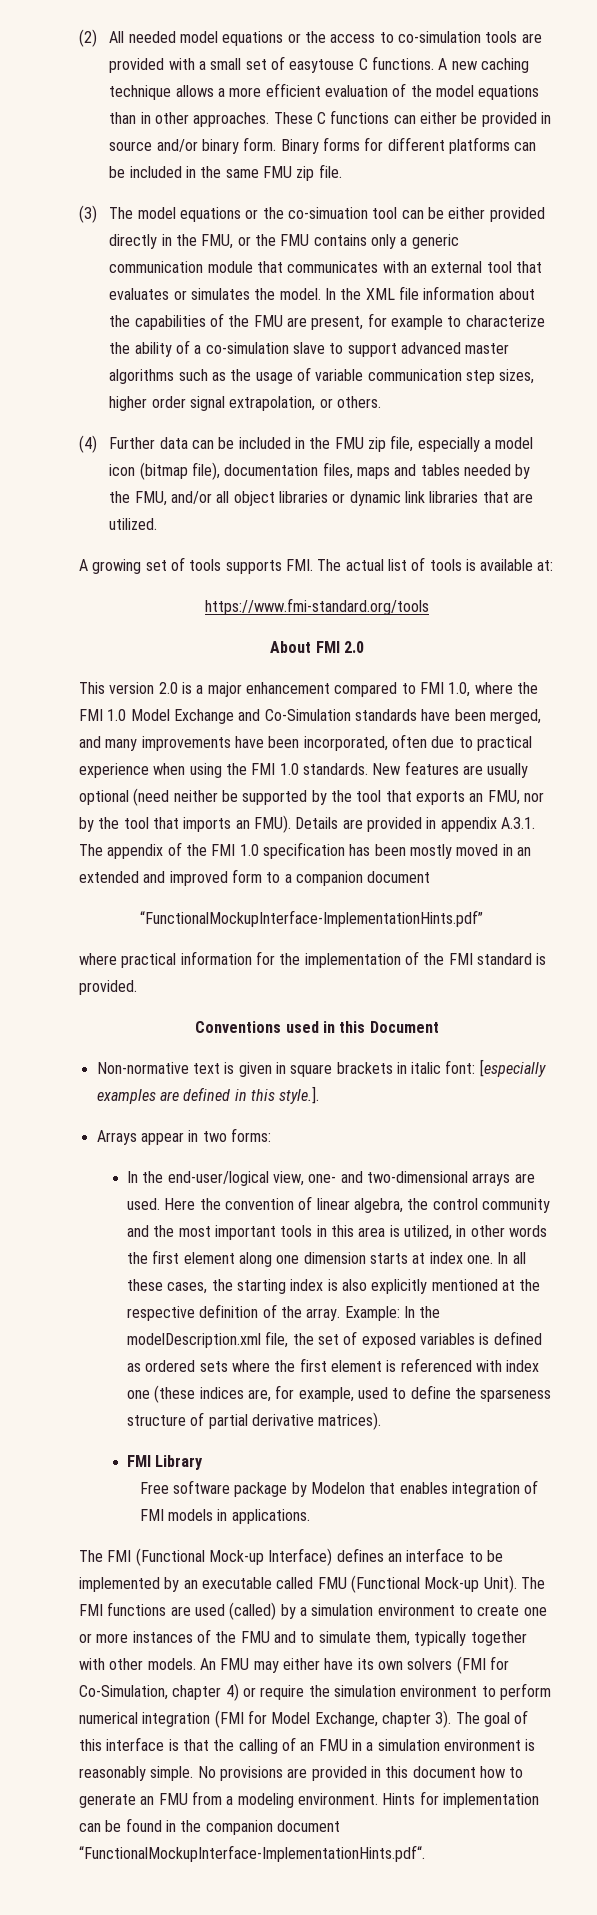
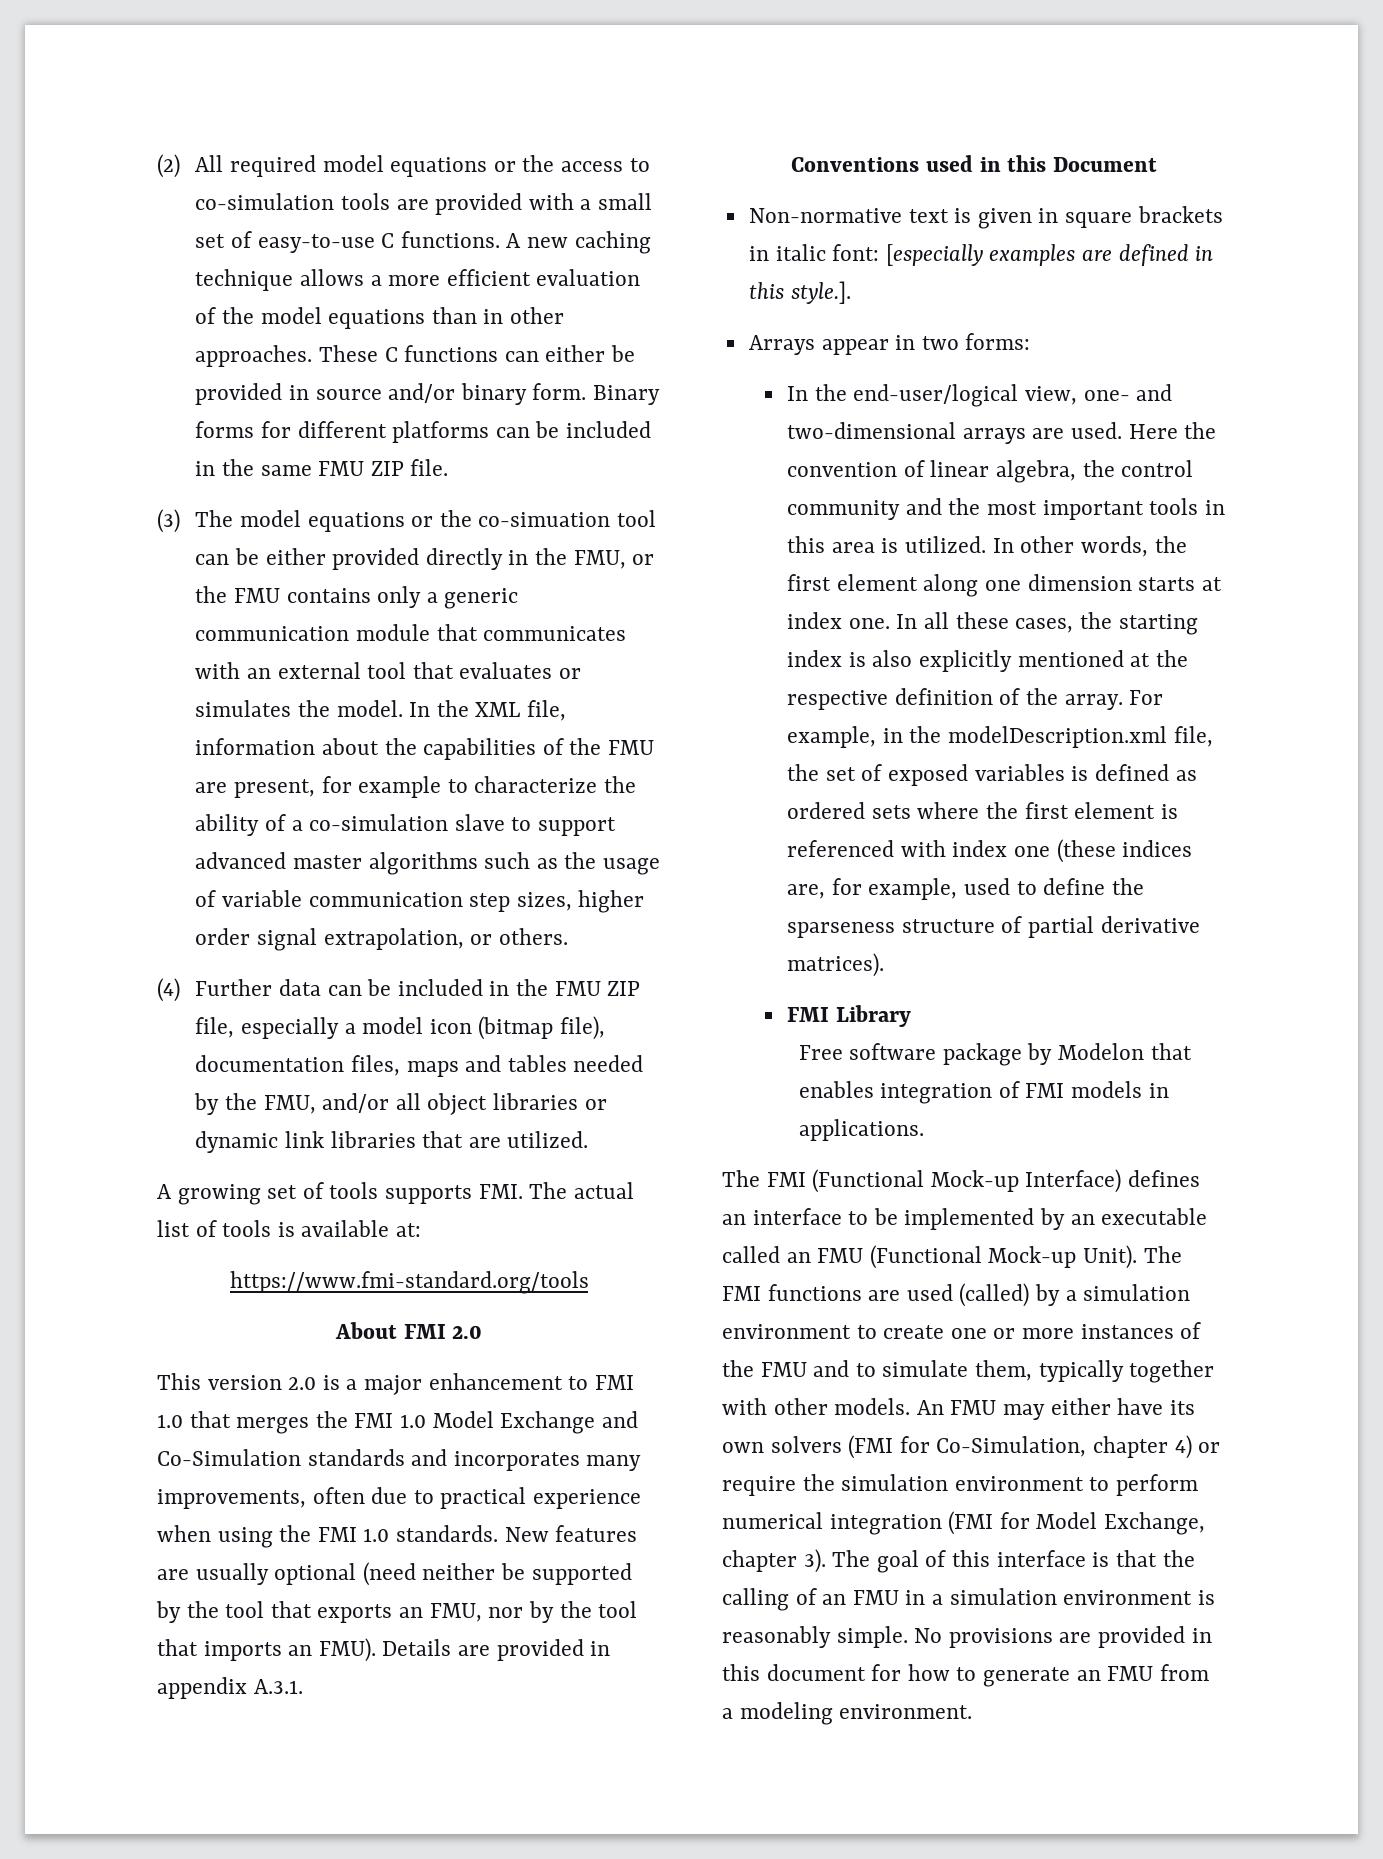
- (2) All needed model equations or the access to co-simulation tools are provided with a small set of easytouse C functions.
+ (2) All required model equations or the access to co-simulation tools are provided with a small set of easy-to-use C functions.
- Binary forms for different platforms can be included in the same FMU zip file.
+ Binary forms for different platforms can be included in the same FMU ZIP file.
- In the XML file information about the capabilities of the FMU are present, for example to characterize the ability of a co-simulation slave to support advanced master algorithms such as the usage of variable communication step sizes, higher order signal extrapolation, or others.
+ In the XML file, information about the capabilities of the FMU are present, for example to characterize the ability of a co-simulation slave to support advanced master algorithms such as the usage of variable communication step sizes, higher order signal extrapolation, or others.
- (4) Further data can be included in the FMU zip file, especially a model icon (bitmap file), documentation files, maps and tables needed by the FMU, and/or all object libraries or dynamic link libraries that are utilized.
+ (4) Further data can be included in the FMU ZIP file, especially a model icon (bitmap file), documentation files, maps and tables needed by the FMU, and/or all object libraries or dynamic link libraries that are utilized.
- This version 2.0 is a major enhancement compared to FMI 1.0, where the FMI 1.0 Model Exchange and Co-Simulation standards have been merged, and many improvements have been incorporated, often due to practical experience when using the FMI 1.0 standards.
+ This version 2.0 is a major enhancement to FMI 1.0 that merges the FMI 1.0 Model Exchange and Co-Simulation standards and incorporates many improvements, often due to practical experience when using the FMI 1.0 standards.
- Details are provided in appendix A.3.1. The appendix of the FMI 1.0 specification has been mostly moved in an extended and improved form to a companion document
- “FunctionalMockupInterface-ImplementationHints.pdf”
- where practical information for the implementation of the FMI standard is provided.
+ Details are provided in appendix A.3.1.
- Here the convention of linear algebra, the control community and the most important tools in this area is utilized, in other words the first element along one dimension starts at index one.
+ Here the convention of linear algebra, the control community and the most important tools in this area is utilized. In other words, the first element along one dimension starts at index one.
- Example: In the modelDescription.xml file, the set of exposed variables is defined as ordered sets where the first element is referenced with index one (these indices are, for example, used to define the sparseness structure of partial derivative matrices).
+ For example, in the modelDescription.xml file, the set of exposed variables is defined as ordered sets where the first element is referenced with index one (these indices are, for example, used to define the sparseness structure of partial derivative matrices).
- The FMI (Functional Mock-up Interface) defines an interface to be implemented by an executable called FMU (Functional Mock-up Unit).
+ The FMI (Functional Mock-up Interface) defines an interface to be implemented by an executable called an FMU (Functional Mock-up Unit).
- No provisions are provided in this document how to generate an FMU from a modeling environment. Hints for implementation can be found in the companion document “FunctionalMockupInterface-ImplementationHints.pdf“.
+ No provisions are provided in this document for how to generate an FMU from a modeling environment.

